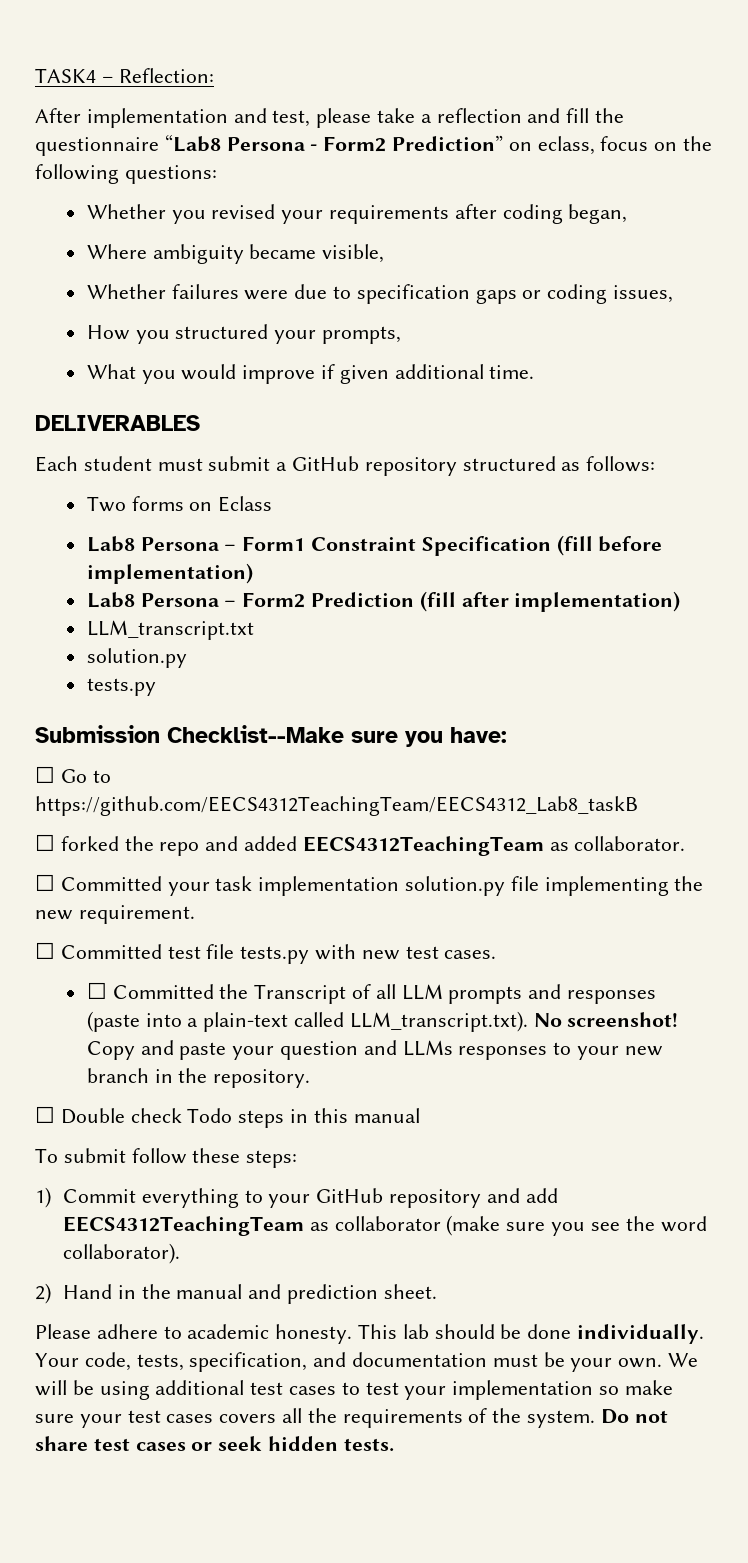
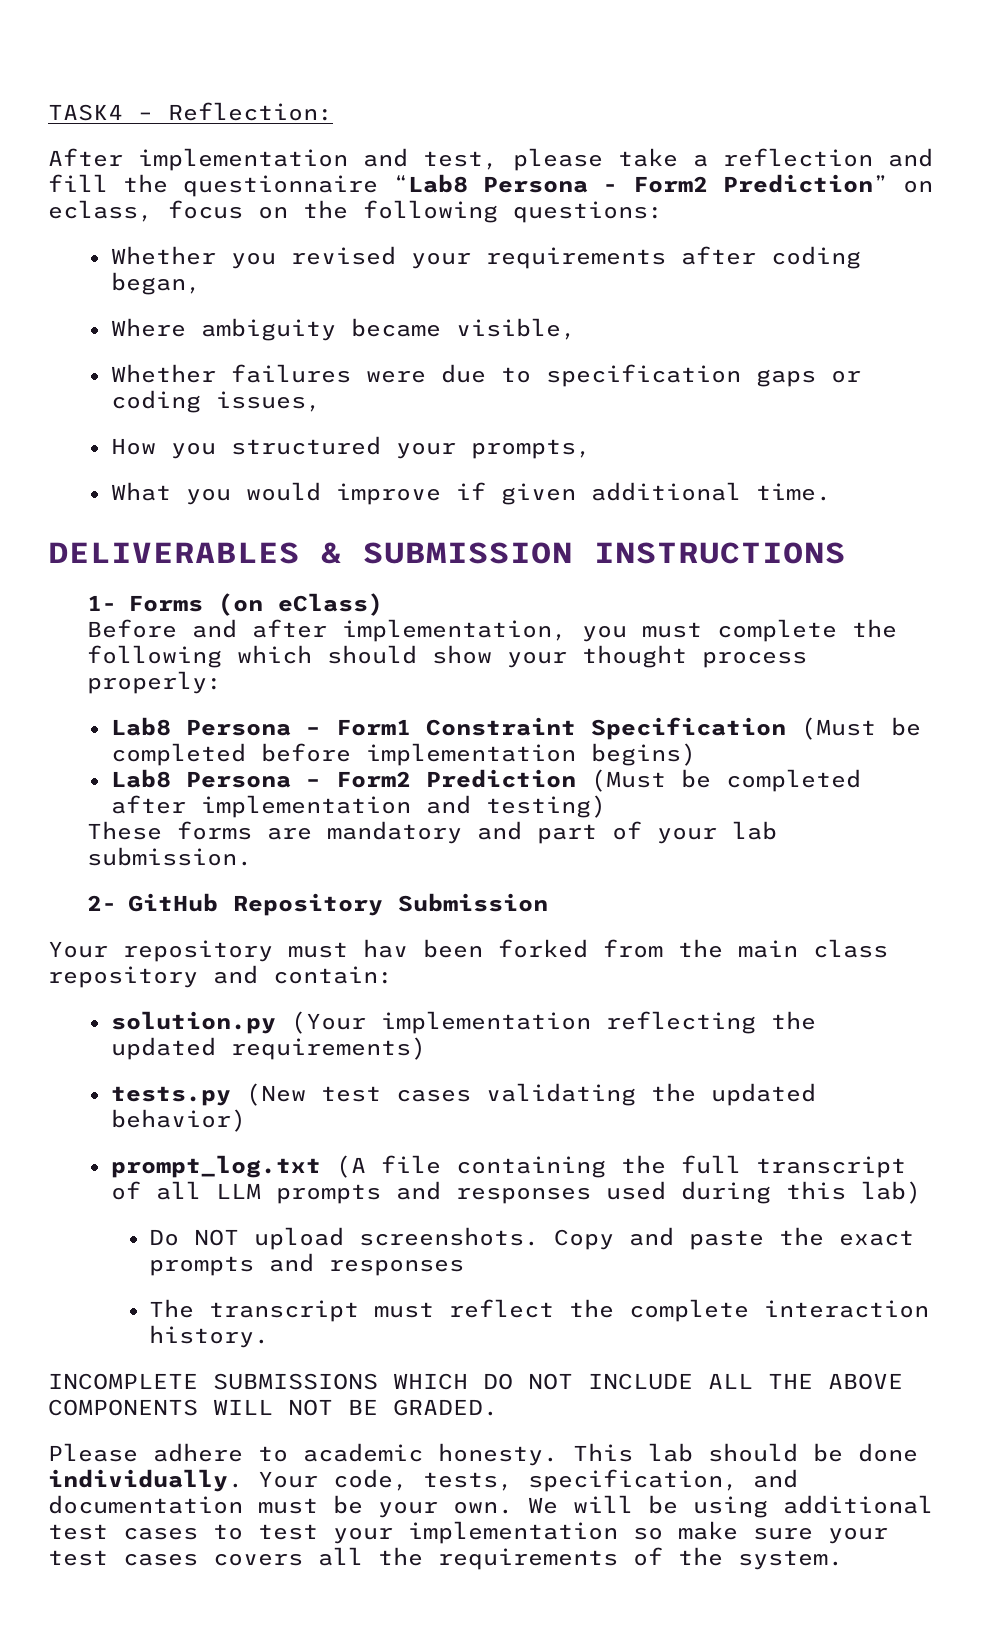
- DELIVERABLES
- Each student must submit a GitHub repository structured as follows:
- Two forms on Eclass
+ DELIVERABLES & SUBMISSION INSTRUCTIONS
+ 1- Forms (on eClass)
+ Before and after implementation, you must complete the following which should show your thought process properly:
- Lab8 Persona – Form1 Constraint Specification (fill before implementation)
+ Lab8 Persona – Form1 Constraint Specification (Must be completed before implementation begins)
- Lab8 Persona – Form2 Prediction (fill after implementation)
- LLM_transcript.txt
- solution.py
- tests.py
- Submission Checklist--Make sure you have:
- ☐ Go to https://github.com/EECS4312TeachingTeam/EECS4312_Lab8_taskB
- ☐ forked the repo and added EECS4312TeachingTeam as collaborator.
- ☐ Committed your task implementation solution.py file implementing the new requirement.
- ☐ Committed test file tests.py with new test cases.
- ☐ Committed the Transcript of all LLM prompts and responses (paste into a plain‑text called LLM_transcript.txt). No screenshot! Copy and paste your question and LLMs responses to your new branch in the repository.
- ☐ Double check Todo steps in this manual
- To submit follow these steps:
- 1) Commit everything to your GitHub repository and add EECS4312TeachingTeam as collaborator (make sure you see the word collaborator).
- 2) Hand in the manual and prediction sheet.
+ Lab8 Persona – Form2 Prediction (Must be completed after implementation and testing)
+ These forms are mandatory and part of your lab submission.
+ 2- GitHub Repository Submission
+ Your repository must hav been forked from the main class repository and contain:
+ solution.py (Your implementation reflecting the updated requirements)
+ tests.py (New test cases validating the updated behavior)
+ prompt_log.txt (A file containing the full transcript of all LLM prompts and responses used during this lab)
+ Do NOT upload screenshots. Copy and paste the exact prompts and responses
+ The transcript must reflect the complete interaction history.
+ INCOMPLETE SUBMISSIONS WHICH DO NOT INCLUDE ALL THE ABOVE COMPONENTS WILL NOT BE GRADED.
- Do not share test cases or seek hidden tests.

